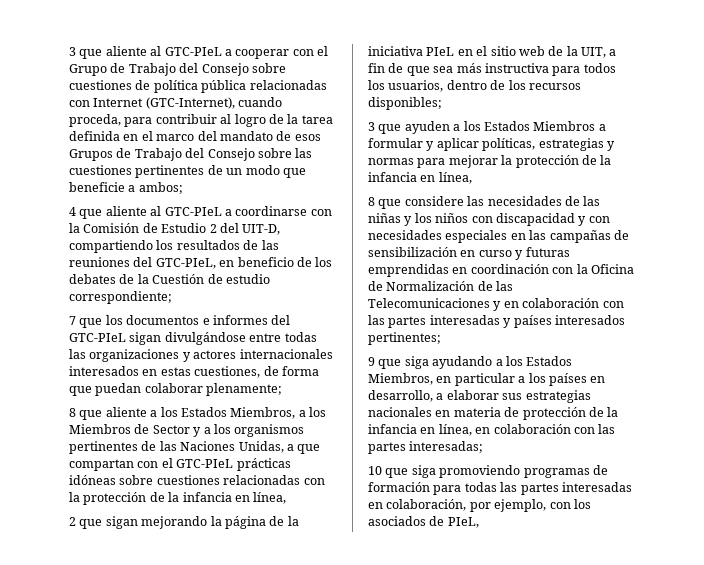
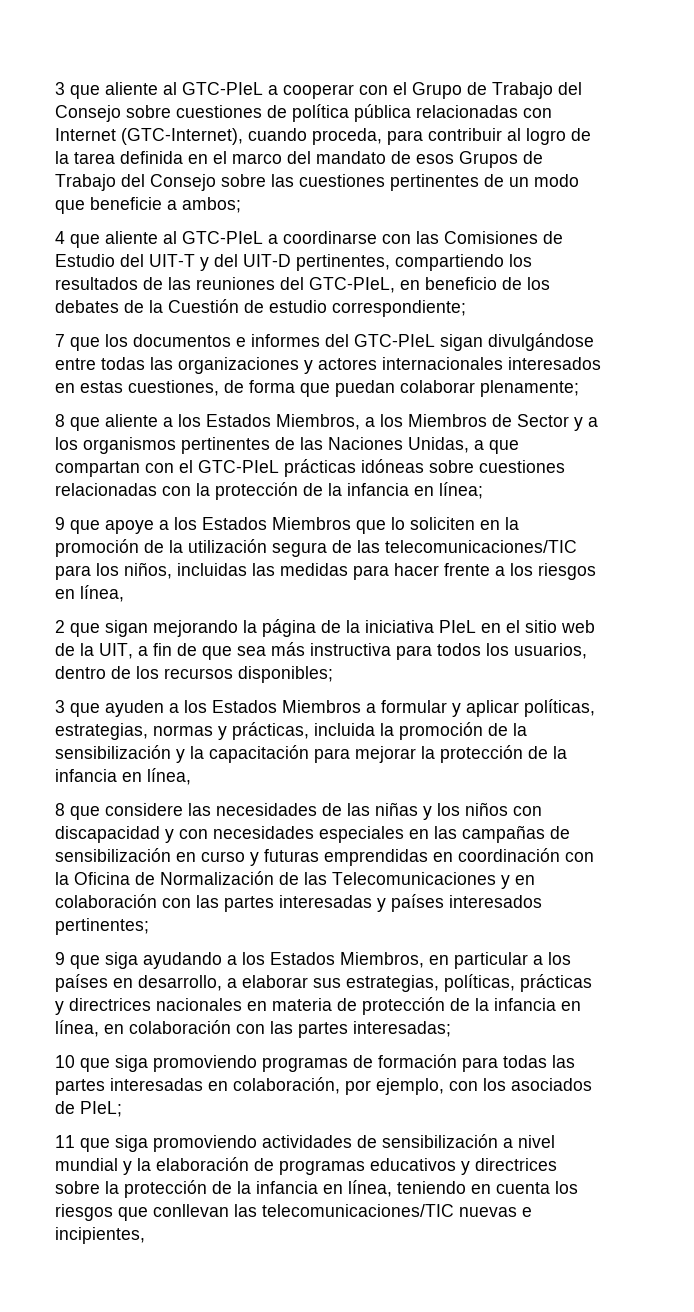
- 4 que aliente al GTC-PIeL a coordinarse con la Comisión de Estudio 2 del UIT-D, compartiendo los resultados de las reuniones del GTC-PIeL, en beneficio de los debates de la Cuestión de estudio correspondiente;
+ 4 que aliente al GTC-PIeL a coordinarse con las Comisiones de Estudio del UIT-T y del UIT-D pertinentes, compartiendo los resultados de las reuniones del GTC-PIeL, en beneficio de los debates de la Cuestión de estudio correspondiente;
- 8 que aliente a los Estados Miembros, a los Miembros de Sector y a los organismos pertinentes de las Naciones Unidas, a que compartan con el GTC-PIeL prácticas idóneas sobre cuestiones relacionadas con la protección de la infancia en línea,
+ 8 que aliente a los Estados Miembros, a los Miembros de Sector y a los organismos pertinentes de las Naciones Unidas, a que compartan con el GTC-PIeL prácticas idóneas sobre cuestiones relacionadas con la protección de la infancia en línea;
+ 9 que apoye a los Estados Miembros que lo soliciten en la promoción de la utilización segura de las telecomunicaciones/TIC para los niños, incluidas las medidas para hacer frente a los riesgos en línea,
- 3 que ayuden a los Estados Miembros a formular y aplicar políticas, estrategias y normas para mejorar la protección de la infancia en línea,
+ 3 que ayuden a los Estados Miembros a formular y aplicar políticas, estrategias, normas y prácticas, incluida la promoción de la sensibilización y la capacitación para mejorar la protección de la infancia en línea,
- 9 que siga ayudando a los Estados Miembros, en particular a los países en desarrollo, a elaborar sus estrategias nacionales en materia de protección de la infancia en línea, en colaboración con las partes interesadas;
+ 9 que siga ayudando a los Estados Miembros, en particular a los países en desarrollo, a elaborar sus estrategias, políticas, prácticas y directrices nacionales en materia de protección de la infancia en línea, en colaboración con las partes interesadas;
- 10 que siga promoviendo programas de formación para todas las partes interesadas en colaboración, por ejemplo, con los asociados de PIeL,
+ 10 que siga promoviendo programas de formación para todas las partes interesadas en colaboración, por ejemplo, con los asociados de PIeL;
+ 11 que siga promoviendo actividades de sensibilización a nivel mundial y la elaboración de programas educativos y directrices sobre la protección de la infancia en línea, teniendo en cuenta los riesgos que conllevan las telecomunicaciones/TIC nuevas e incipientes,

